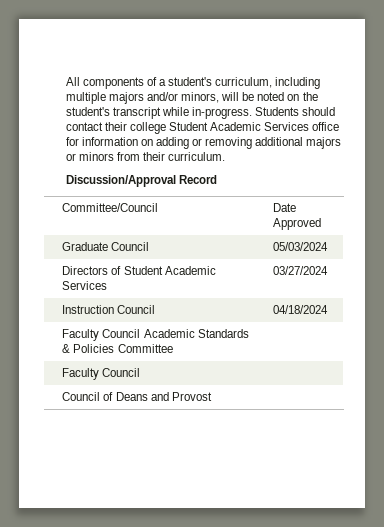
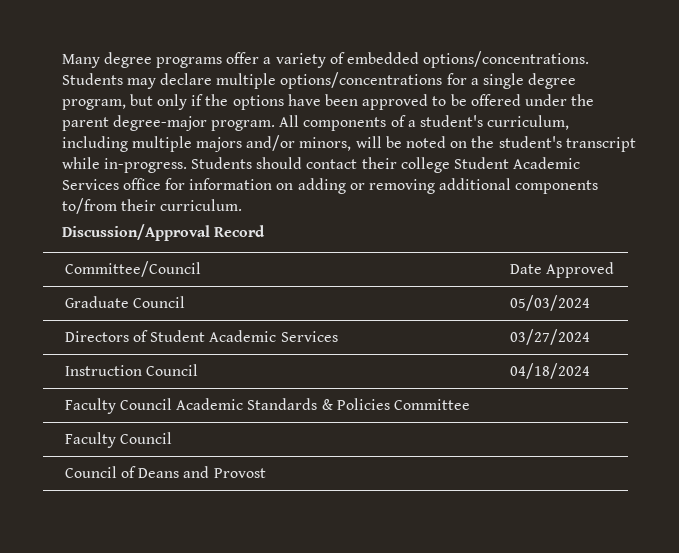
+ Many degree programs offer a variety of embedded options/concentrations. Students may declare multiple options/concentrations for a single degree program, but only if the options have been approved to be offered under the parent degree-major program.
- Students should contact their college Student Academic Services office for information on adding or removing additional majors or minors from their curriculum.
+ Students should contact their college Student Academic Services office for information on adding or removing additional components to/from their curriculum.

